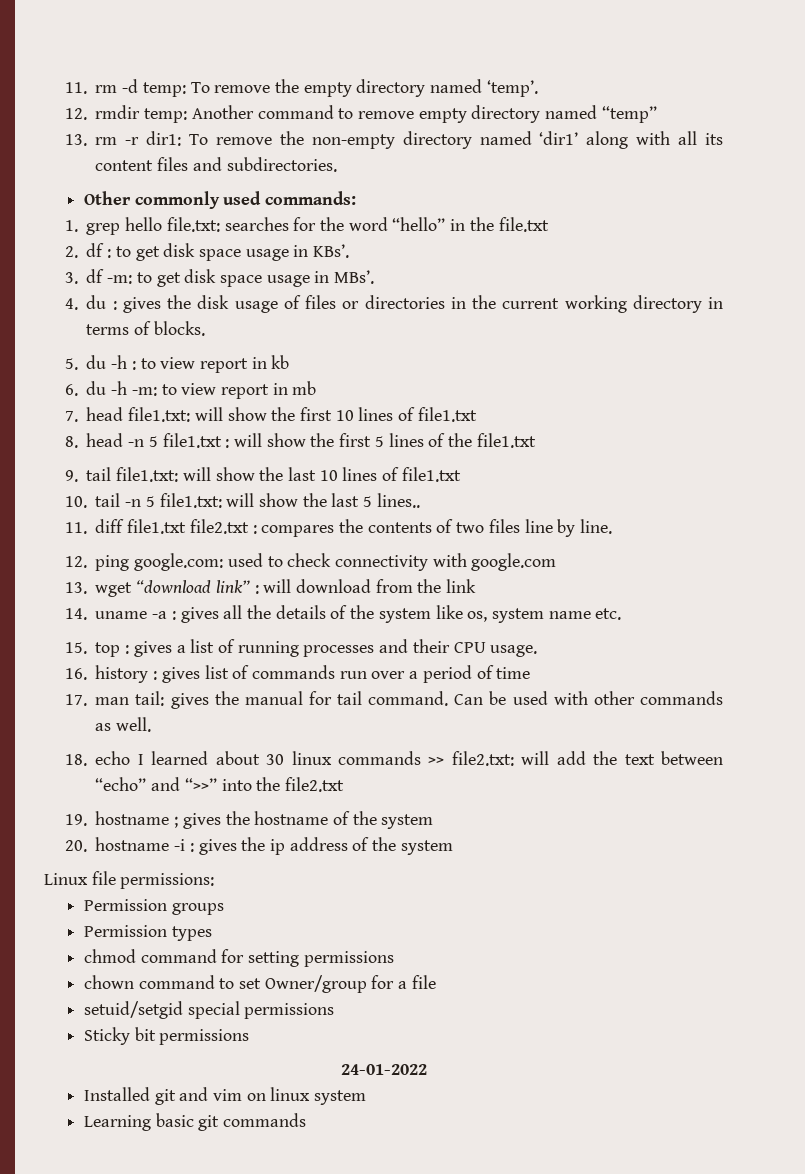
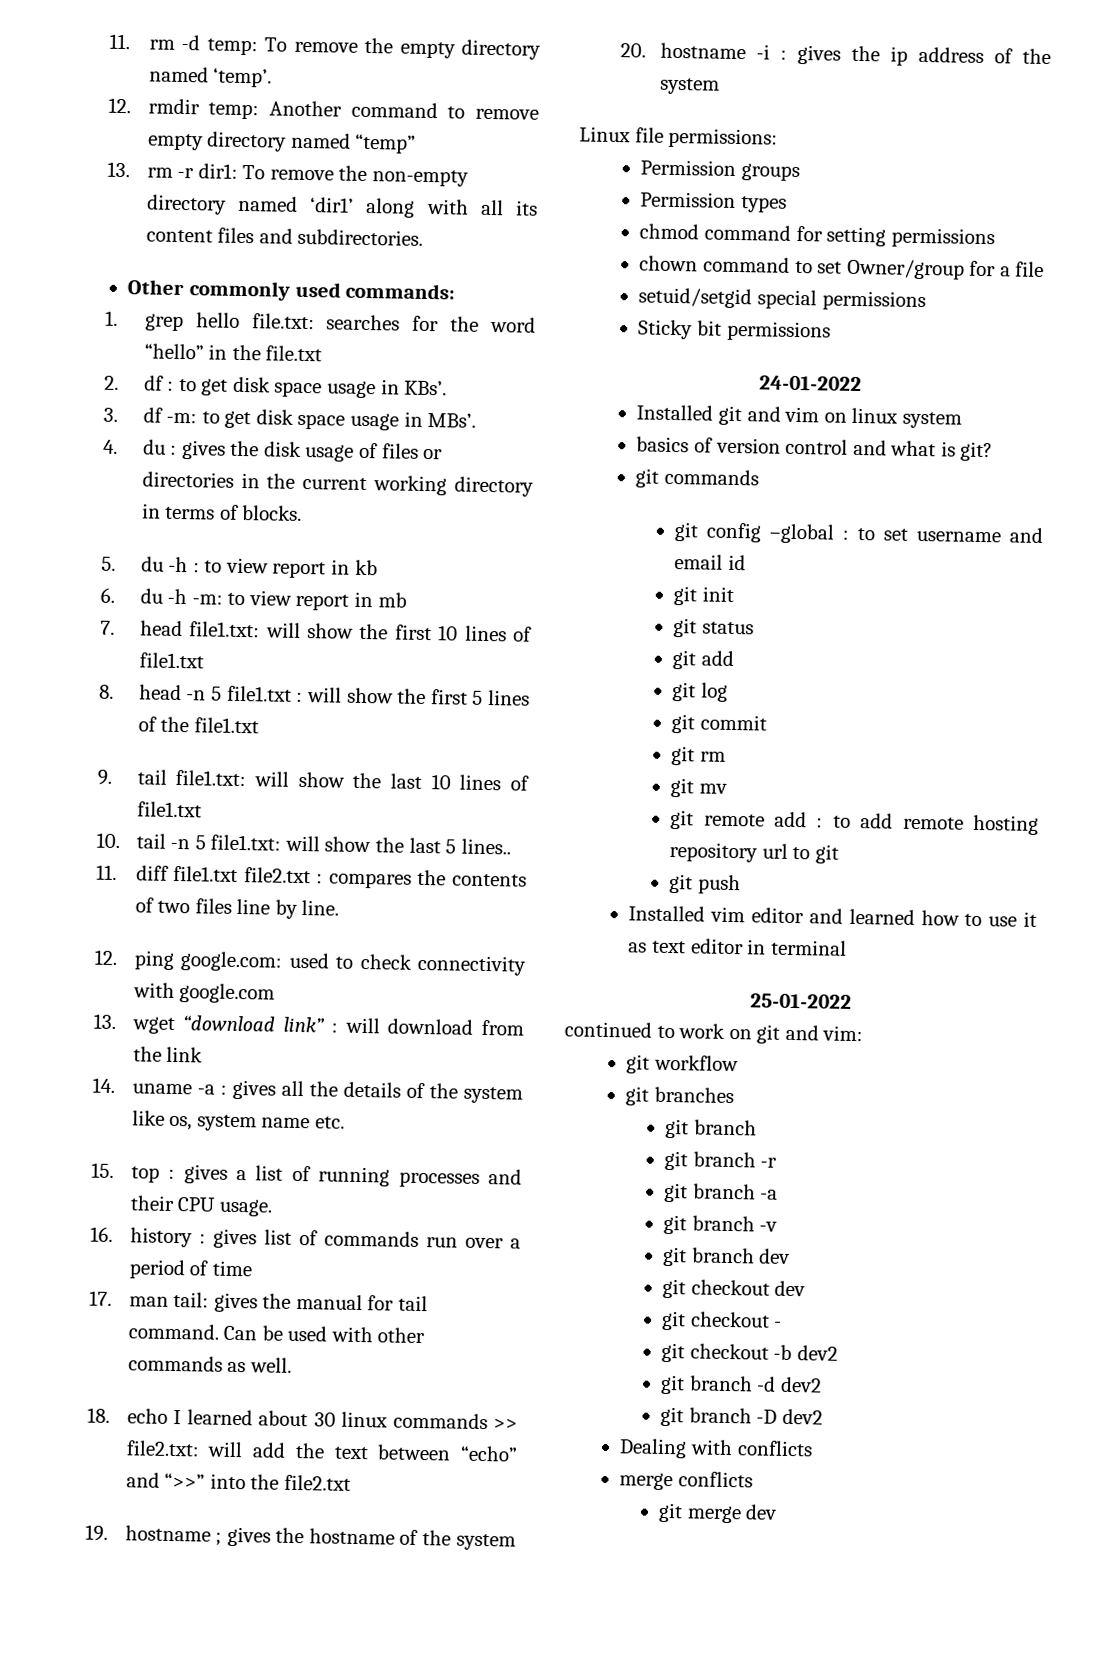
- Learning basic git commands
+ basics of version control and what is git?
+ git commands
+ git config –global : to set username and email id
+ git init
+ git status
+ git add
+ git log
+ git commit
+ git rm
+ git mv
+ git remote add : to add remote hosting repository url to git
+ git push
+ Installed vim editor and learned how to use it as text editor in terminal
+ 25-01-2022
+ continued to work on git and vim:
+ git workflow
+ git branches
+ git branch
+ git branch -r
+ git branch -a
+ git branch -v
+ git branch dev
+ git checkout dev
+ git checkout -
+ git checkout -b dev2
+ git branch -d dev2
+ git branch -D dev2
+ Dealing with conflicts
+ merge conflicts
+ git merge dev

